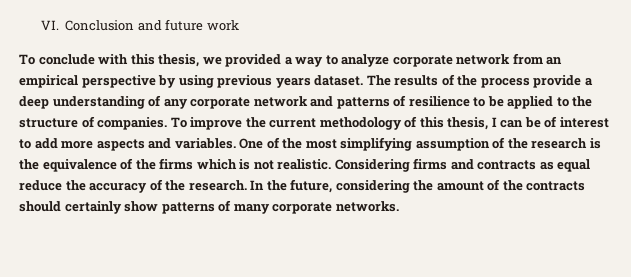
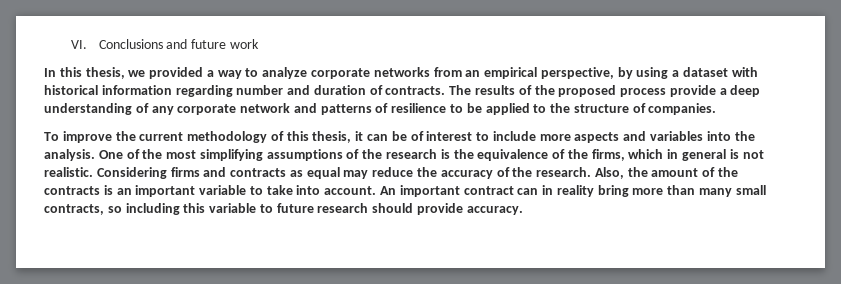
- VI. Conclusion and future work
+ VI. Conclusions and future work
- To conclude with this thesis, we provided a way to analyze corporate network from an empirical perspective by using previous years dataset.
+ In this thesis, we provided a way to analyze corporate networks from an empirical perspective, by using a dataset with historical information regarding number and duration of contracts.
- The results of the process provide a deep understanding of any corporate network and patterns of resilience to be applied to the structure of companies. To improve the current methodology of this thesis, I can be of interest to add more aspects and variables.
+ The results of the proposed process provide a deep understanding of any corporate network and patterns of resilience to be applied to the structure of companies.
+ To improve the current methodology of this thesis, it can be of interest to include more aspects and variables into the analysis.
- One of the most simplifying assumption of the research is the equivalence of the firms which is not realistic.
+ One of the most simplifying assumptions of the research is the equivalence of the firms, which in general is not realistic.
- Considering firms and contracts as equal reduce the accuracy of the research.
+ Considering firms and contracts as equal may reduce the accuracy of the research.
- In the future, considering the amount of the contracts should certainly show patterns of many corporate networks.
+ Also, the amount of the contracts is an important variable to take into account. An important contract can in reality bring more than many small contracts, so including this variable to future research should provide accuracy.

